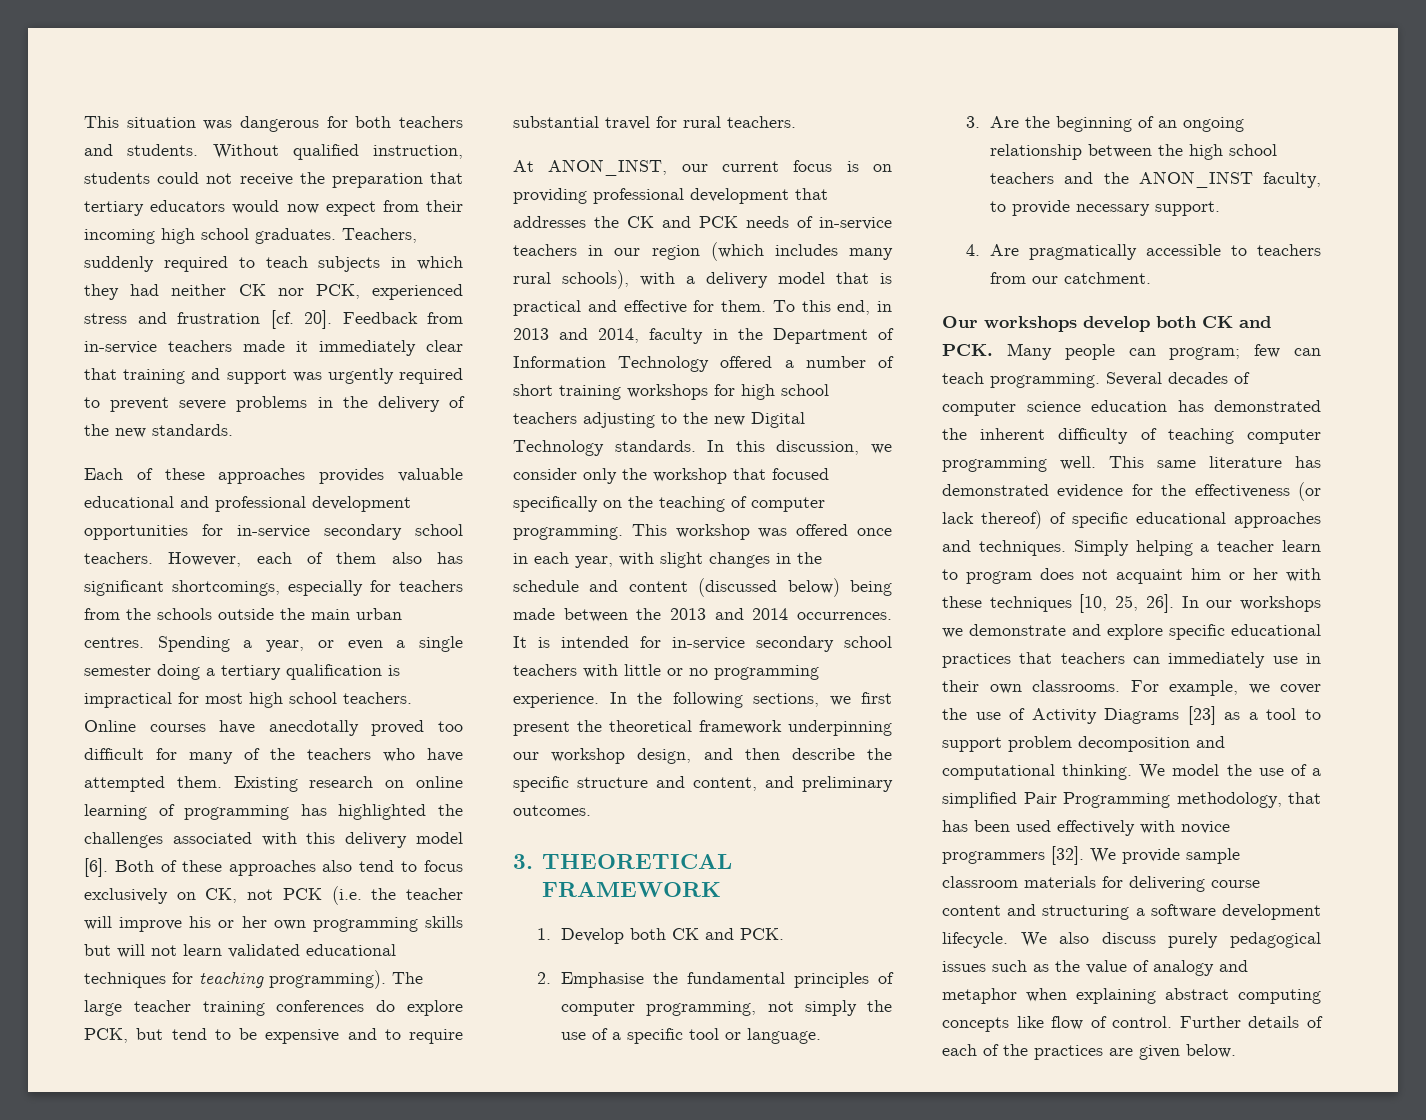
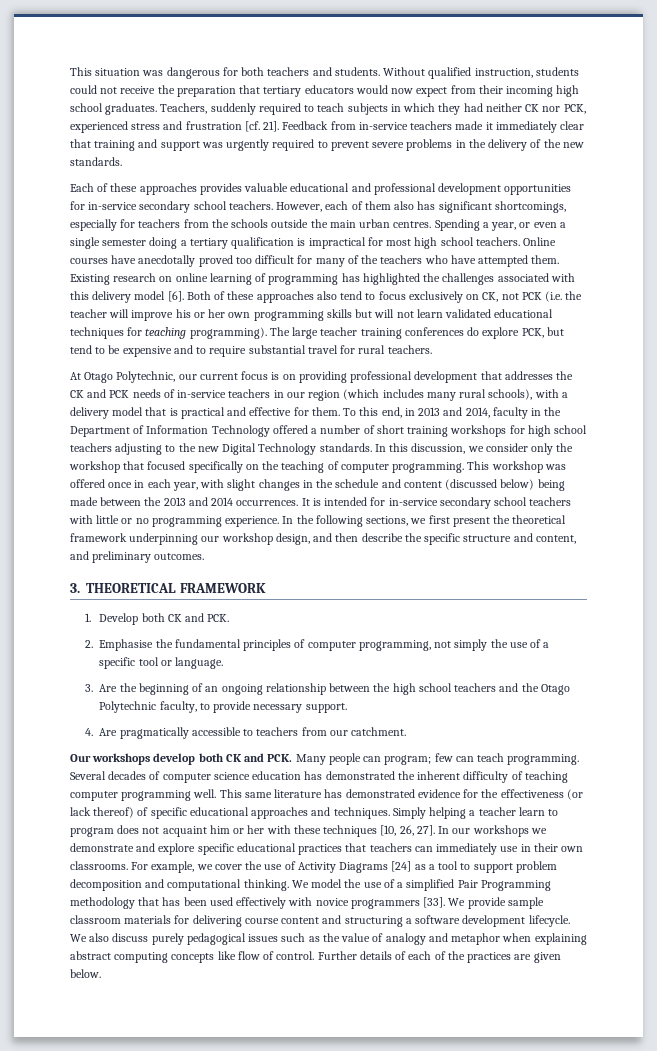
- Teachers, suddenly required to teach subjects in which they had neither CK nor PCK, experienced stress and frustration [cf. 20].
+ Teachers, suddenly required to teach subjects in which they had neither CK nor PCK, experienced stress and frustration [cf. 21].
- At ANON_INST, our current focus is on providing professional development that addresses the CK and PCK needs of in-service teachers in our region (which includes many rural schools), with a delivery model that is practical and effective for them.
+ At Otago Polytechnic, our current focus is on providing professional development that addresses the CK and PCK needs of in-service teachers in our region (which includes many rural schools), with a delivery model that is practical and effective for them.
- 3. Are the beginning of an ongoing relationship between the high school teachers and the ANON_INST faculty, to provide necessary support.
+ 3. Are the beginning of an ongoing relationship between the high school teachers and the Otago Polytechnic faculty, to provide necessary support.
- Simply helping a teacher learn to program does not acquaint him or her with these techniques [10, 25, 26].
+ Simply helping a teacher learn to program does not acquaint him or her with these techniques [10, 26, 27].
- For example, we cover the use of Activity Diagrams [23] as a tool to support problem decomposition and computational thinking.
+ For example, we cover the use of Activity Diagrams [24] as a tool to support problem decomposition and computational thinking.
- We model the use of a simplified Pair Programming methodology, that has been used effectively with novice programmers [32].
+ We model the use of a simplified Pair Programming methodology that has been used effectively with novice programmers [33].

